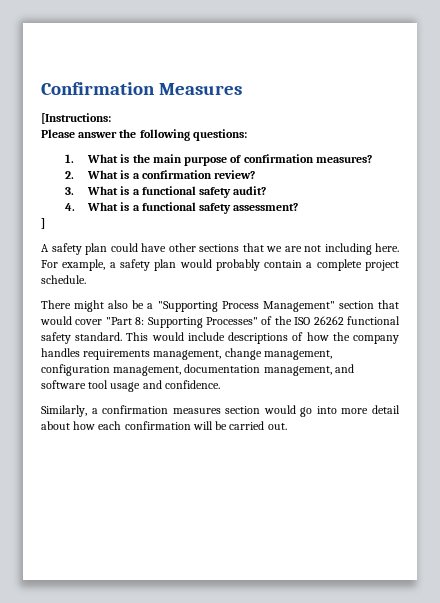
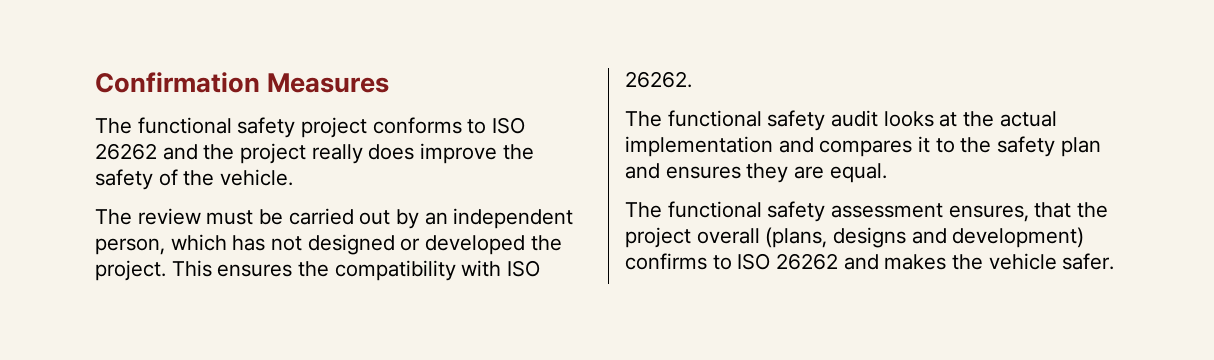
- [Instructions:
- Please answer the following questions:
- 1. What is the main purpose of confirmation measures?
- 2. What is a confirmation review?
- 3. What is a functional safety audit?
- 4. What is a functional safety assessment?
- ]
- A safety plan could have other sections that we are not including here. For example, a safety plan would probably contain a complete project schedule.
- There might also be a "Supporting Process Management" section that would cover "Part 8: Supporting Processes" of the ISO 26262 functional safety standard. This would include descriptions of how the company handles requirements management, change management, configuration management, documentation management, and software tool usage and confidence.
- Similarly, a confirmation measures section would go into more detail about how each confirmation will be carried out.
+ The functional safety project conforms to ISO 26262 and the project really does improve the safety of the vehicle.
+ The review must be carried out by an independent person, which has not designed or developed the project. This ensures the compatibility with ISO 26262.
+ The functional safety audit looks at the actual implementation and compares it to the safety plan and ensures they are equal.
+ The functional safety assessment ensures, that the project overall (plans, designs and development) confirms to ISO 26262 and makes the vehicle safer.

